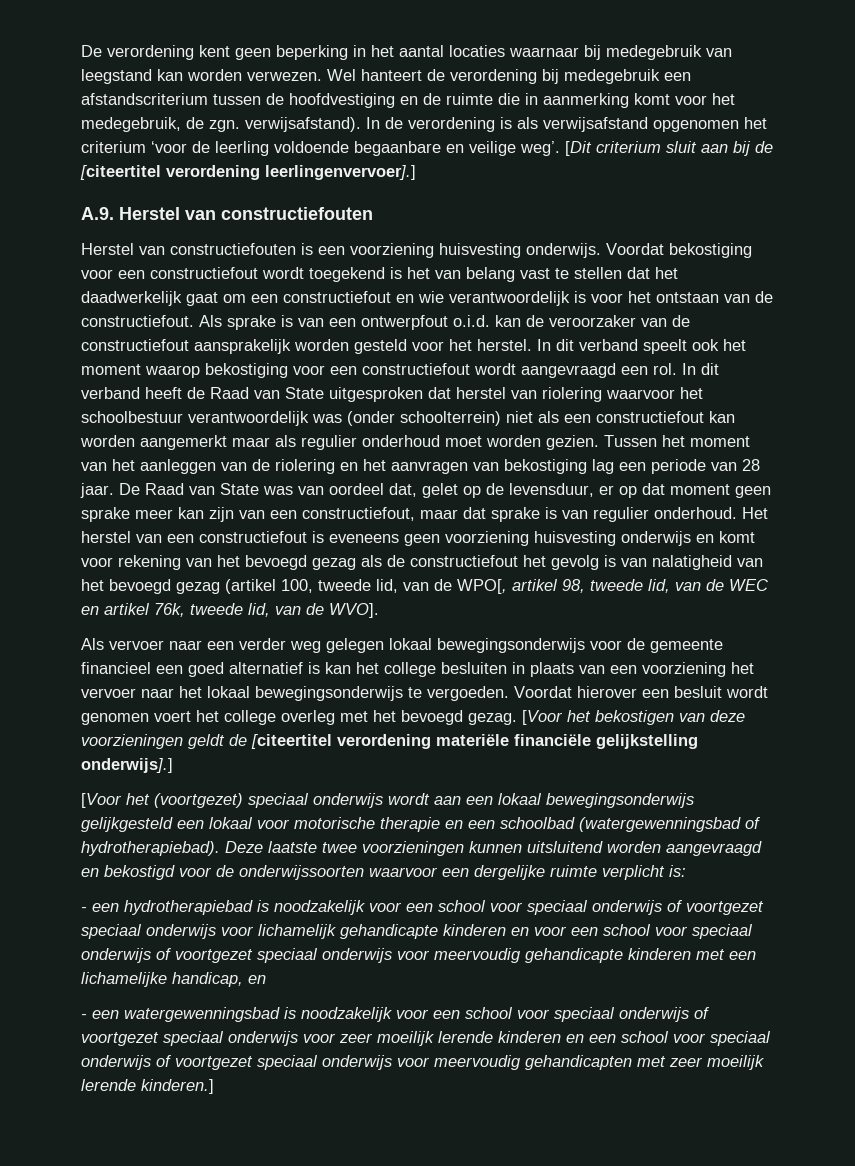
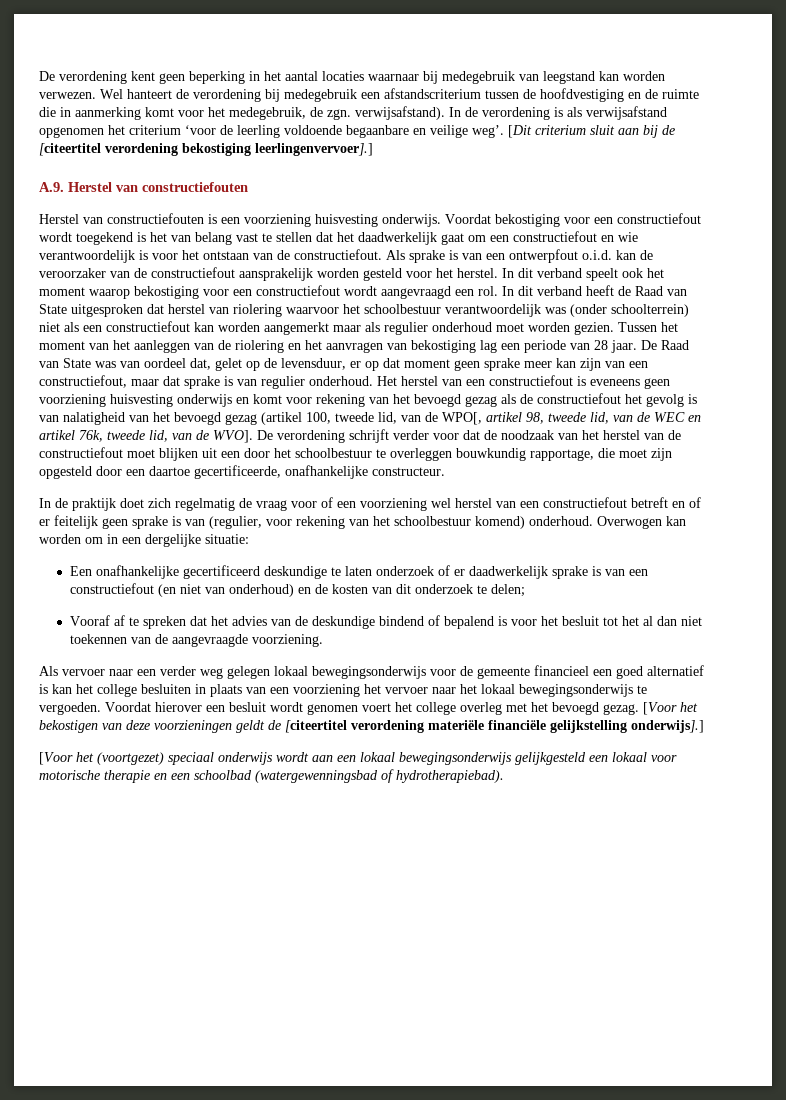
- [Dit criterium sluit aan bij de [citeertitel verordening leerlingenvervoer].]
+ [Dit criterium sluit aan bij de [citeertitel verordening bekostiging leerlingenvervoer].]
+ De verordening schrijft verder voor dat de noodzaak van het herstel van de constructiefout moet blijken uit een door het schoolbestuur te overleggen bouwkundig rapportage, die moet zijn opgesteld door een daartoe gecertificeerde, onafhankelijke constructeur.
+ In de praktijk doet zich regelmatig de vraag voor of een voorziening wel herstel van een constructiefout betreft en of er feitelijk geen sprake is van (regulier, voor rekening van het schoolbestuur komend) onderhoud. Overwogen kan worden om in een dergelijke situatie:
+ Een onafhankelijke gecertificeerd deskundige te laten onderzoek of er daadwerkelijk sprake is van een constructiefout (en niet van onderhoud) en de kosten van dit onderzoek te delen;
+ Vooraf af te spreken dat het advies van de deskundige bindend of bepalend is voor het besluit tot het al dan niet toekennen van de aangevraagde voorziening.
- Deze laatste twee voorzieningen kunnen uitsluitend worden aangevraagd en bekostigd voor de onderwijssoorten waarvoor een dergelijke ruimte verplicht is:
- - een hydrotherapiebad is noodzakelijk voor een school voor speciaal onderwijs of voortgezet speciaal onderwijs voor lichamelijk gehandicapte kinderen en voor een school voor speciaal onderwijs of voortgezet speciaal onderwijs voor meervoudig gehandicapte kinderen met een lichamelijke handicap, en
- - een watergewenningsbad is noodzakelijk voor een school voor speciaal onderwijs of voortgezet speciaal onderwijs voor zeer moeilijk lerende kinderen en een school voor speciaal onderwijs of voortgezet speciaal onderwijs voor meervoudig gehandicapten met zeer moeilijk lerende kinderen.]

